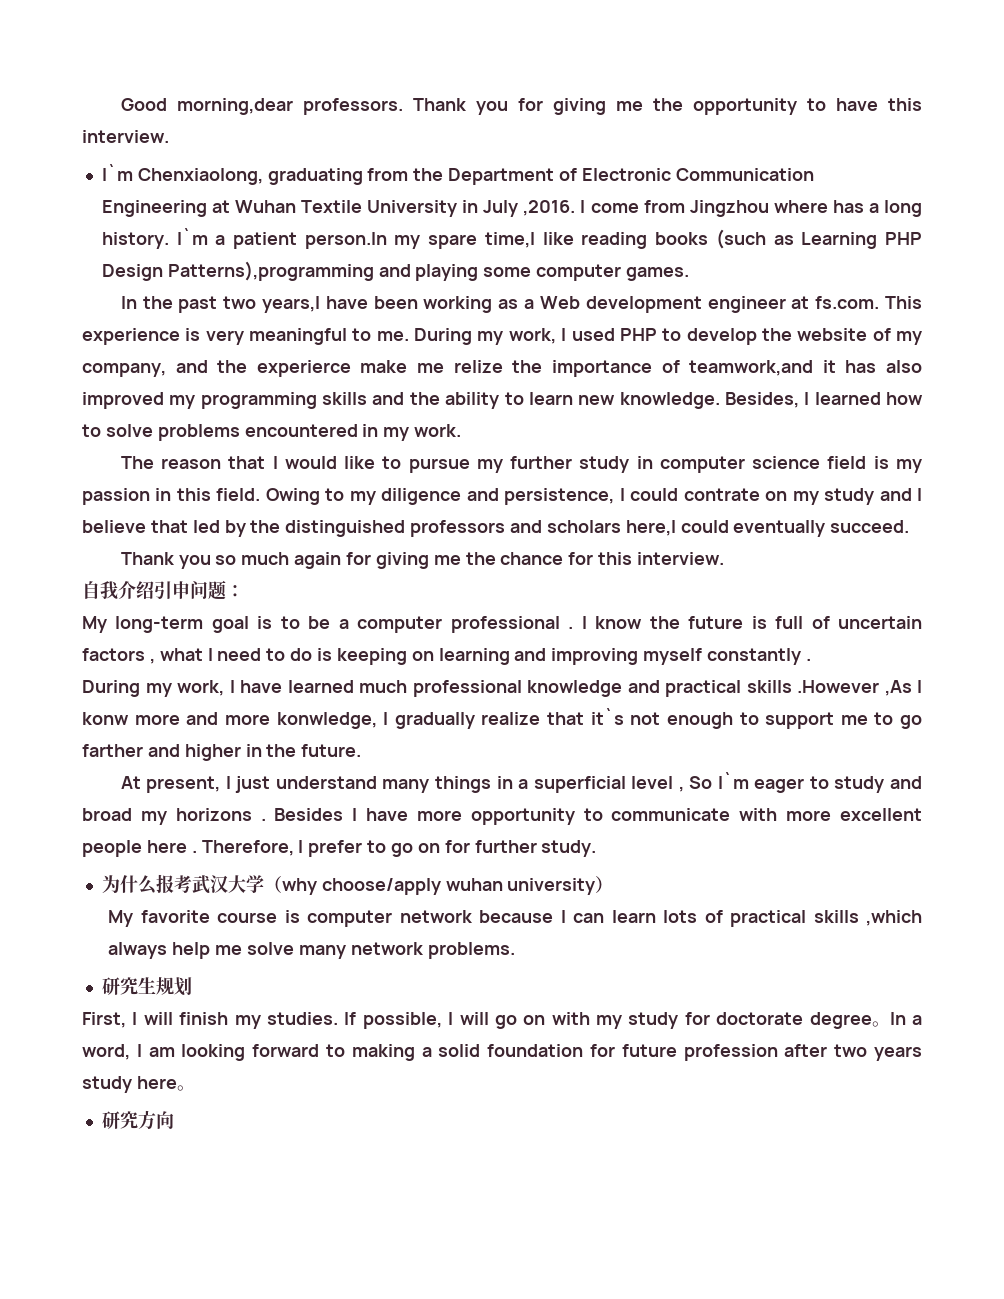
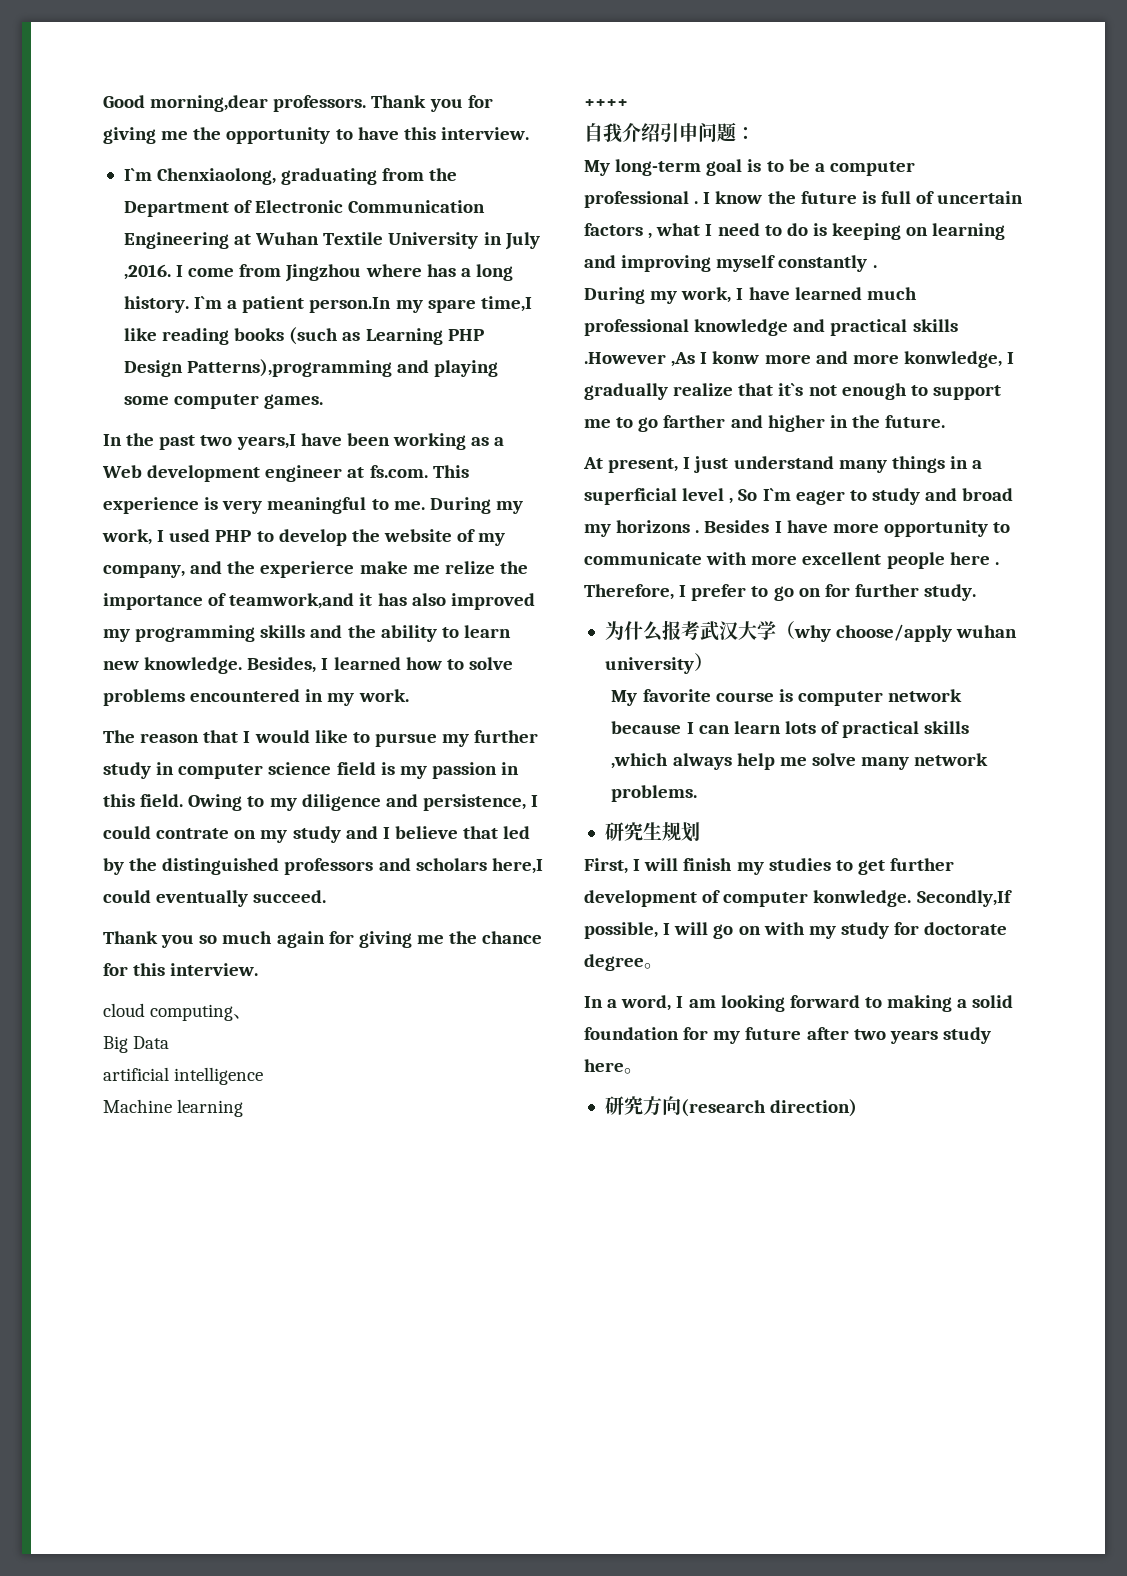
+ cloud computing、
+ Big Data
+ artificial intelligence
+ Machine learning
+ ++++
- First, I will finish my studies. If possible, I will go on with my study for doctorate degree。In a word, I am looking forward to making a solid foundation for future profession after two years study here。
+ First, I will finish my studies to get further development of computer konwledge. Secondly,If possible, I will go on with my study for doctorate degree。
+ In a word, I am looking forward to making a solid foundation for my future after two years study here。
- 研究方向
+ 研究方向(research direction)

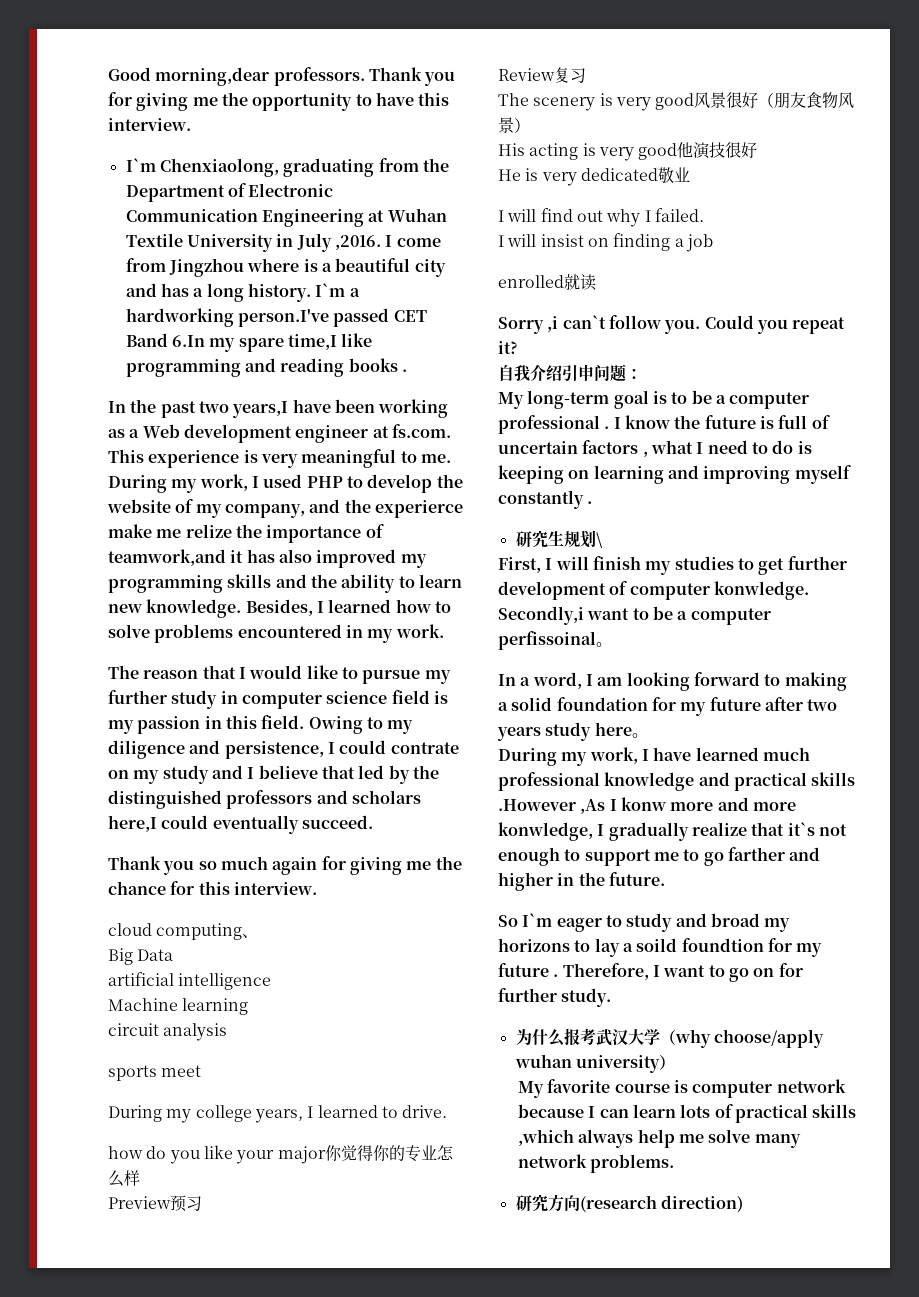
- I come from Jingzhou where has a long history.
+ I come from Jingzhou where is a beautiful city and has a long history.
- I`m a patient person.In my spare time,I like reading books (such as Learning PHP Design Patterns),programming and playing some computer games.
+ I`m a hardworking person.I've passed CET Band 6.In my spare time,I like programming and reading books .
- ++++
+ circuit analysis
+ sports meet
+ During my college years, I learned to drive.
+ how do you like your major你觉得你的专业怎么样
+ Preview预习
+ Review复习
+ The scenery is very good风景很好（朋友食物风景）
+ His acting is very good他演技很好
+ He is very dedicated敬业
+ I will find out why I failed.
+ I will insist on finding a job
+ enrolled就读
+ Sorry ,i can`t follow you. Could you repeat it?
+ 研究生规划\
+ First, I will finish my studies to get further development of computer konwledge. Secondly,i want to be a computer perfissoinal。
+ In a word, I am looking forward to making a solid foundation for my future after two years study here。
- At present, I just understand many things in a superficial level , So I`m eager to study and broad my horizons . Besides I have more opportunity to communicate with more excellent people here .
+ So I`m eager to study and broad my horizons to lay a soild foundtion for my future .
- Therefore, I prefer to go on for further study.
+ Therefore, I want to go on for further study.
- 研究生规划
- First, I will finish my studies to get further development of computer konwledge. Secondly,If possible, I will go on with my study for doctorate degree。
- In a word, I am looking forward to making a solid foundation for my future after two years study here。

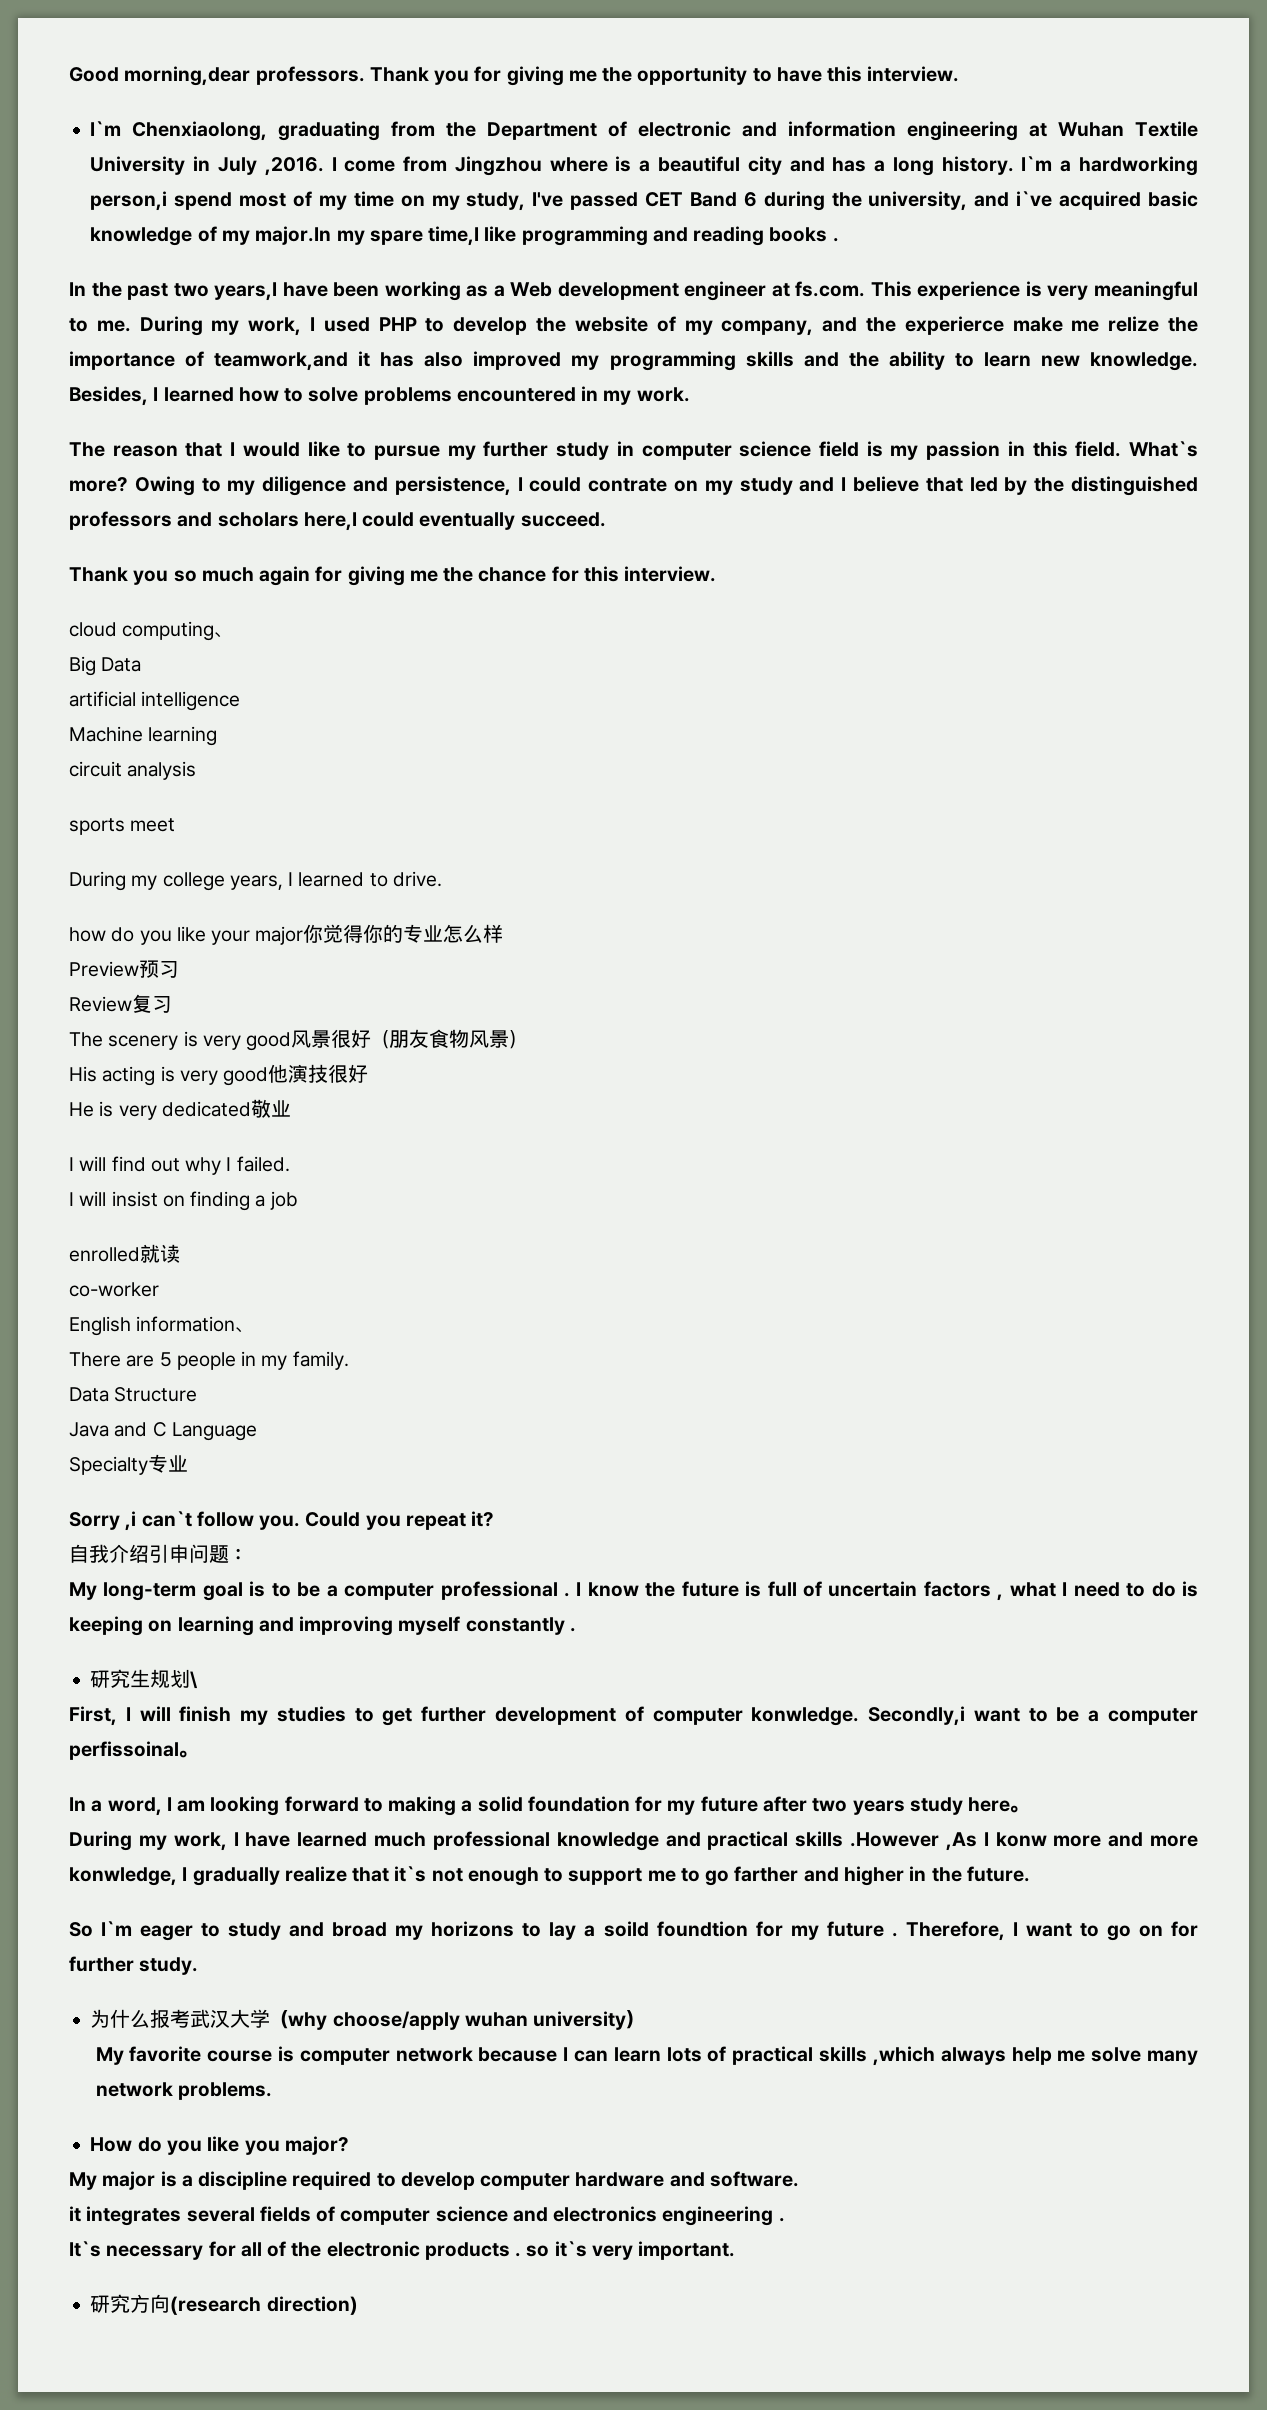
- I`m Chenxiaolong, graduating from the Department of Electronic Communication Engineering at Wuhan Textile University in July ,2016.
+ I`m Chenxiaolong, graduating from the Department of electronic and information engineering at Wuhan Textile University in July ,2016.
- I`m a hardworking person.I've passed CET Band 6.In my spare time,I like programming and reading books .
+ I`m a hardworking person,i spend most of my time on my study, I've passed CET Band 6 during the university, and i`ve acquired basic knowledge of my major.In my spare time,I like programming and reading books .
+ What`s more?
+ co-worker
+ English information、
+ There are 5 people in my family.
+ Data Structure
+ Java and C Language
+ Specialty专业
+ How do you like you major?
+ My major is a discipline required to develop computer hardware and software.
+ it integrates several fields of computer science and electronics engineering .
+ It`s necessary for all of the electronic products . so it`s very important.

